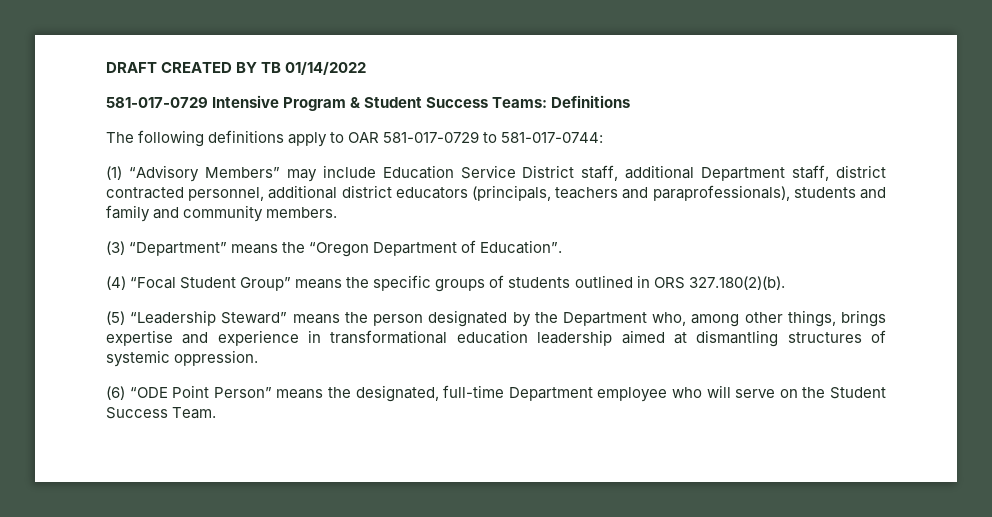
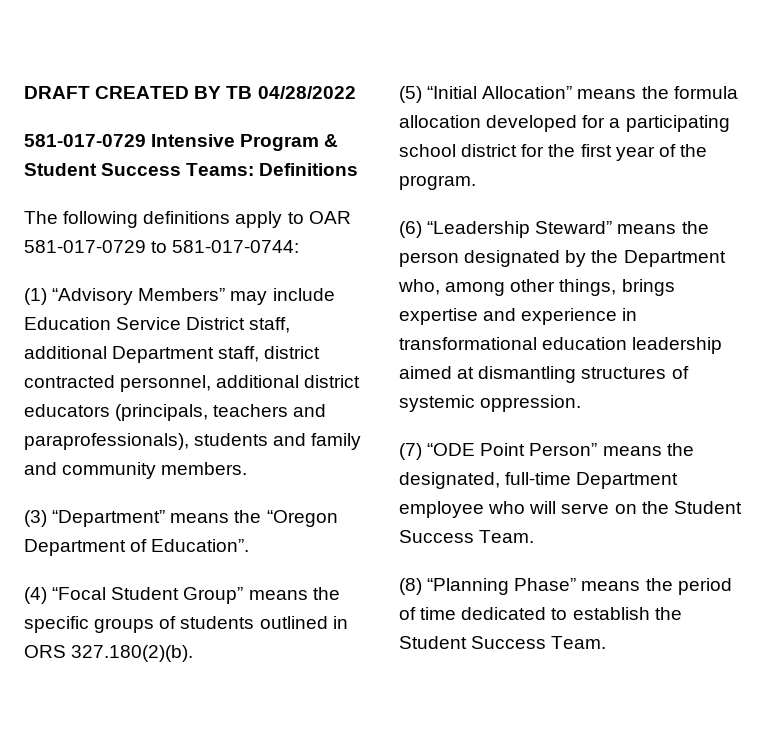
- DRAFT CREATED BY TB 01/14/2022
+ DRAFT CREATED BY TB 04/28/2022
- (5) “Leadership Steward” means the person designated by the Department who, among other things, brings expertise and experience in transformational education leadership aimed at dismantling structures of systemic oppression.
+ (5) “Initial Allocation” means the formula allocation developed for a participating school district for the first year of the program.
+ (6) “Leadership Steward” means the person designated by the Department who, among other things, brings expertise and experience in transformational education leadership aimed at dismantling structures of systemic oppression.
- (6) “ODE Point Person” means the designated, full-time Department employee who will serve on the Student Success Team.
+ (7) “ODE Point Person” means the designated, full-time Department employee who will serve on the Student Success Team.
+ (8) “Planning Phase” means the period of time dedicated to establish the Student Success Team.

